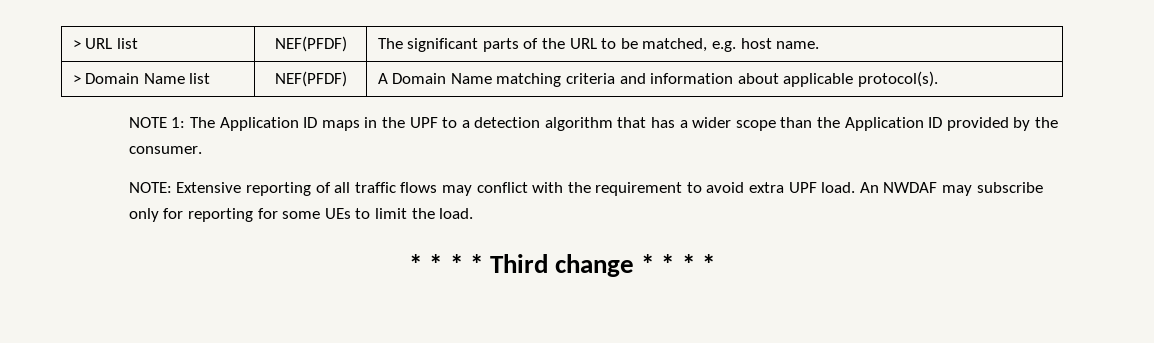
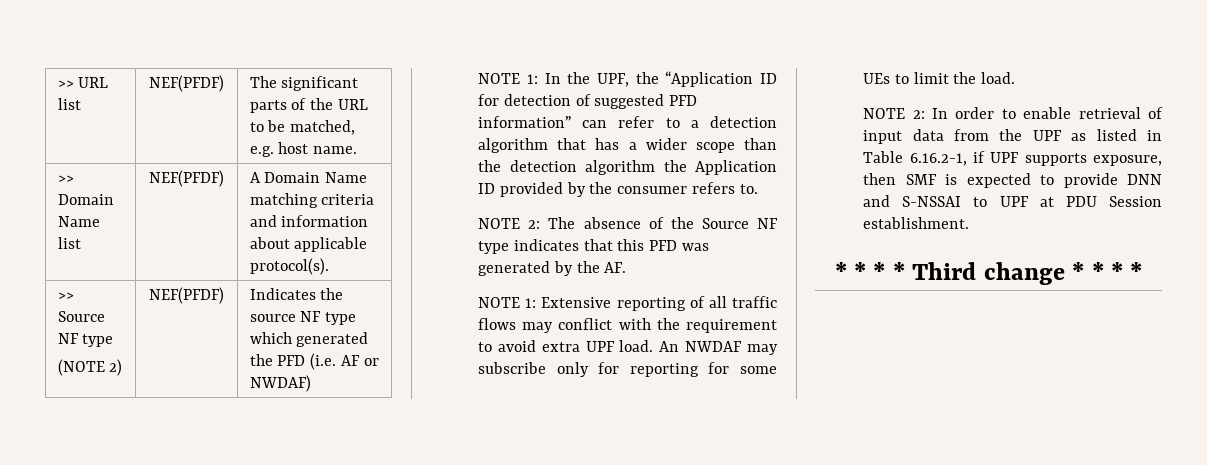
- > URL list | NEF(PFDF) | The significant parts of the URL to be matched, e.g. host name.
+ >> URL list | NEF(PFDF) | The significant parts of the URL to be matched, e.g. host name.
- > Domain Name list | NEF(PFDF) | A Domain Name matching criteria and information about applicable protocol(s).
+ >> Domain Name list | NEF(PFDF) | A Domain Name matching criteria and information about applicable protocol(s).
- NOTE 1: The Application ID maps in the UPF to a detection algorithm that has a wider scope than the Application ID provided by the consumer.
- NOTE: Extensive reporting of all traffic flows may conflict with the requirement to avoid extra UPF load.
+ >> Source NF type
+ (NOTE 2) | NEF(PFDF) | Indicates the source NF type which generated the PFD (i.e. AF or NWDAF)
+ NOTE 1: In the UPF, the “Application ID for detection of suggested PFD information” can refer to a detection algorithm that has a wider scope than the detection algorithm the Application ID provided by the consumer refers to.
+ NOTE 2: The absence of the Source NF type indicates that this PFD was generated by the AF.
+ NOTE 1: Extensive reporting of all traffic flows may conflict with the requirement to avoid extra UPF load.
+ NOTE 2: In order to enable retrieval of input data from the UPF as listed in Table 6.16.2-1, if UPF supports exposure, then SMF is expected to provide DNN and S-NSSAI to UPF at PDU Session establishment.

